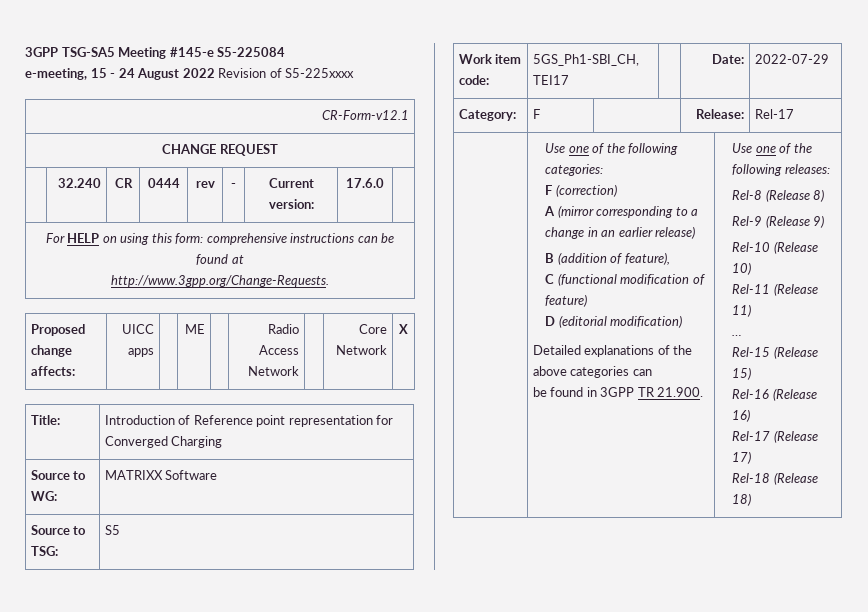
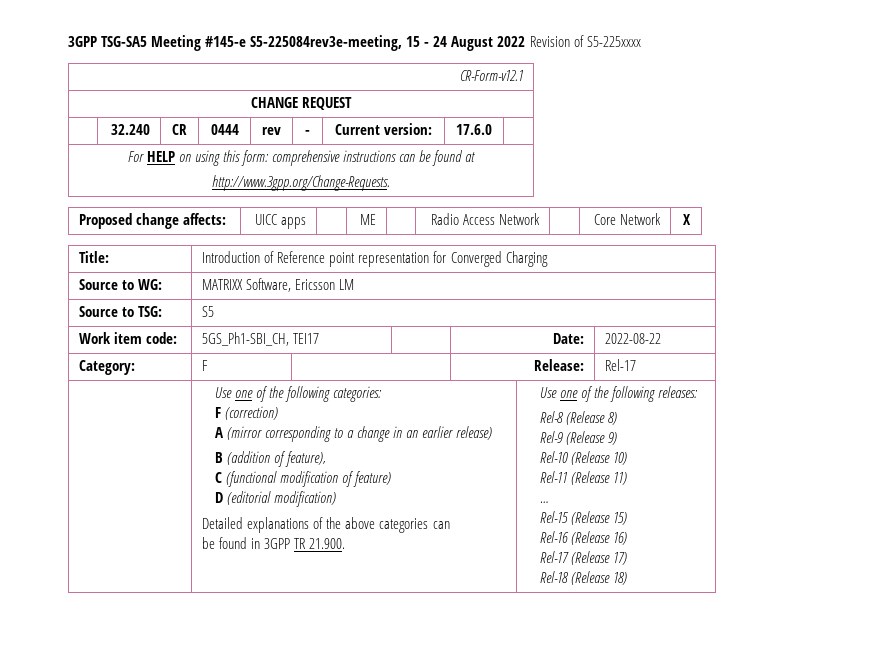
- 3GPP TSG-SA5 Meeting #145-e S5-225084
- e-meeting, 15 - 24 August 2022 Revision of S5-225xxxx
+ 3GPP TSG-SA5 Meeting #145-e S5-225084rev3e-meeting, 15 - 24 August 2022 Revision of S5-225xxxx
- Source to WG: | MATRIXX Software
+ Source to WG: | MATRIXX Software, Ericsson LM
- Work item code: | 5GS_Ph1-SBI_CH, TEI17 | | Date: | 2022-07-29
+ Work item code: | 5GS_Ph1-SBI_CH, TEI17 | | Date: | 2022-08-22

